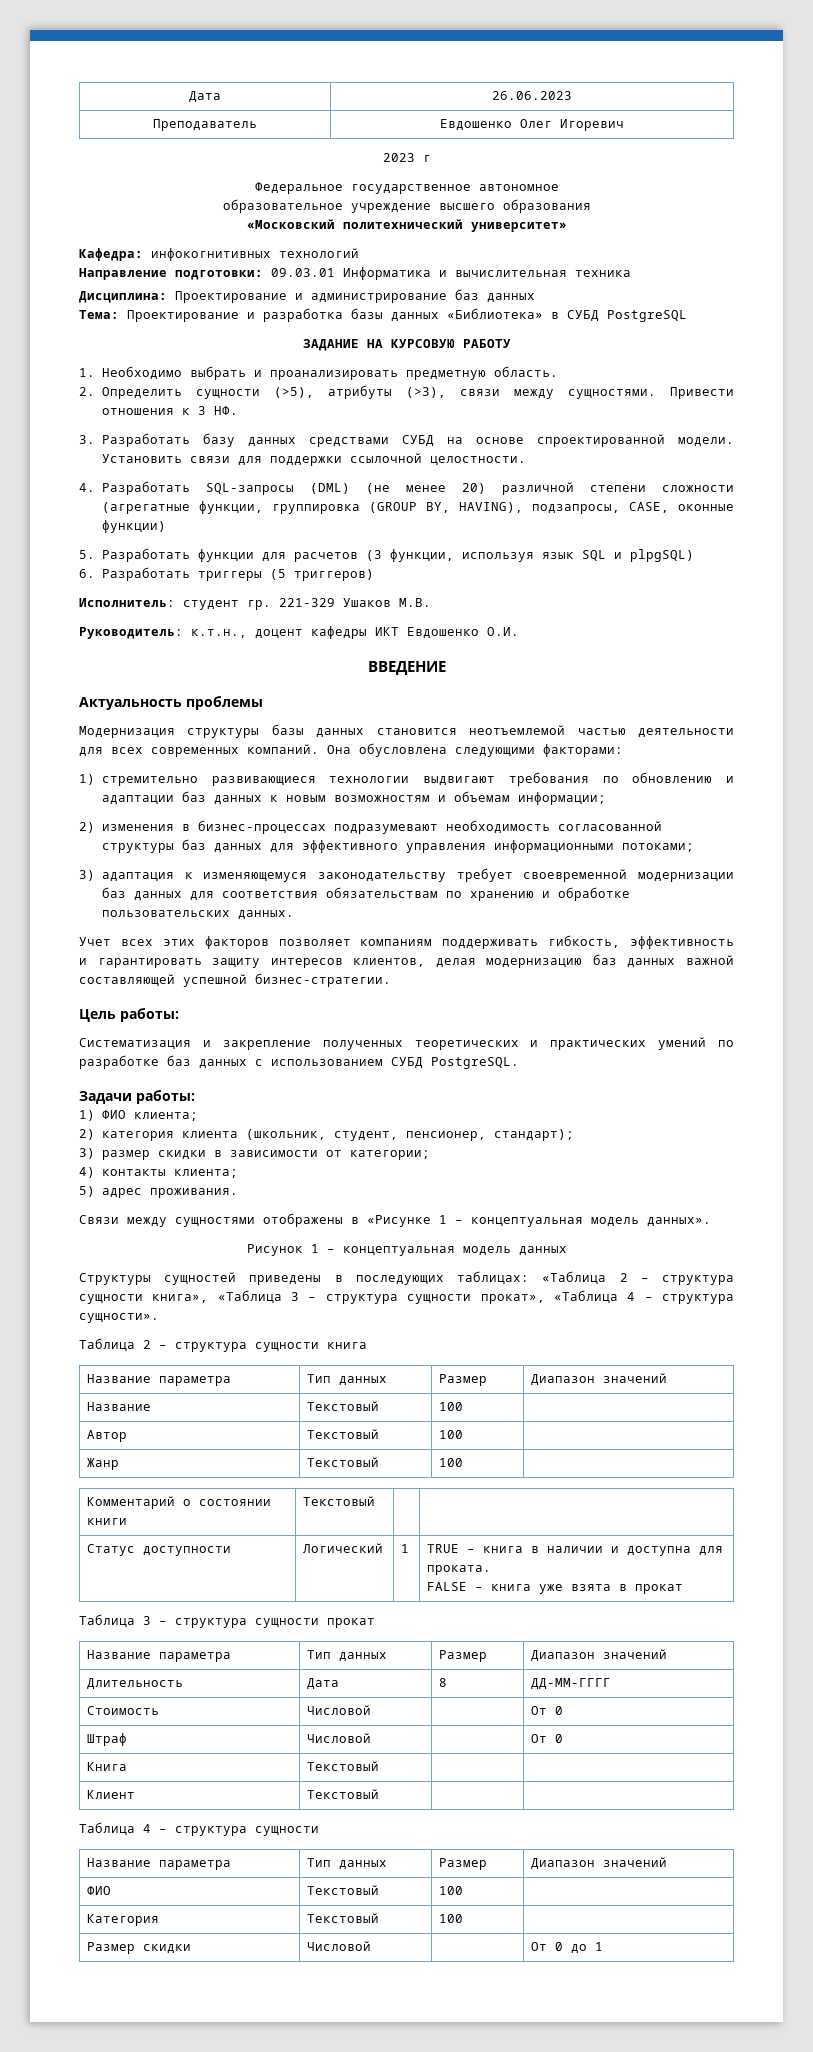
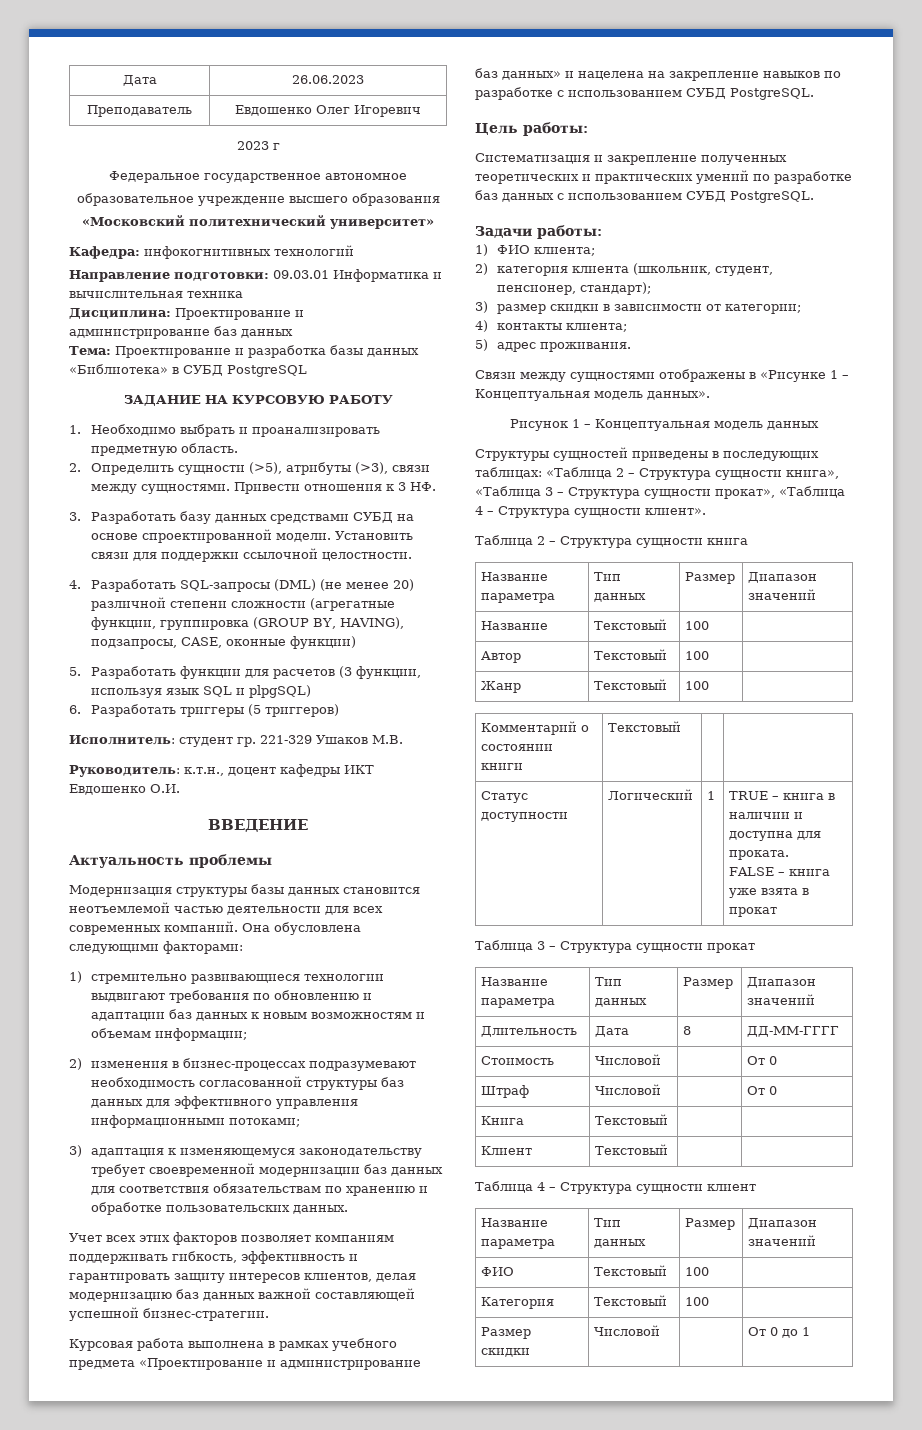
+ Курсовая работа выполнена в рамках учебного предмета «Проектирование и администрирование баз данных» и нацелена на закрепление навыков по разработке с использованием СУБД PostgreSQL.
- Связи между сущностями отображены в «Рисунке 1 – концептуальная модель данных».
+ Связи между сущностями отображены в «Рисунке 1 – Концептуальная модель данных».
- Рисунок 1 – концептуальная модель данных
+ Рисунок 1 – Концептуальная модель данных
- Структуры сущностей приведены в последующих таблицах: «Таблица 2 – структура сущности книга», «Таблица 3 – структура сущности прокат», «Таблица 4 – структура сущности».
+ Структуры сущностей приведены в последующих таблицах: «Таблица 2 – Структура сущности книга», «Таблица 3 – Структура сущности прокат», «Таблица 4 – Структура сущности клиент».
- Таблица 2 – структура сущности книга
+ Таблица 2 – Структура сущности книга
- Таблица 3 – структура сущности прокат
+ Таблица 3 – Структура сущности прокат
- Таблица 4 – структура сущности
+ Таблица 4 – Структура сущности клиент

